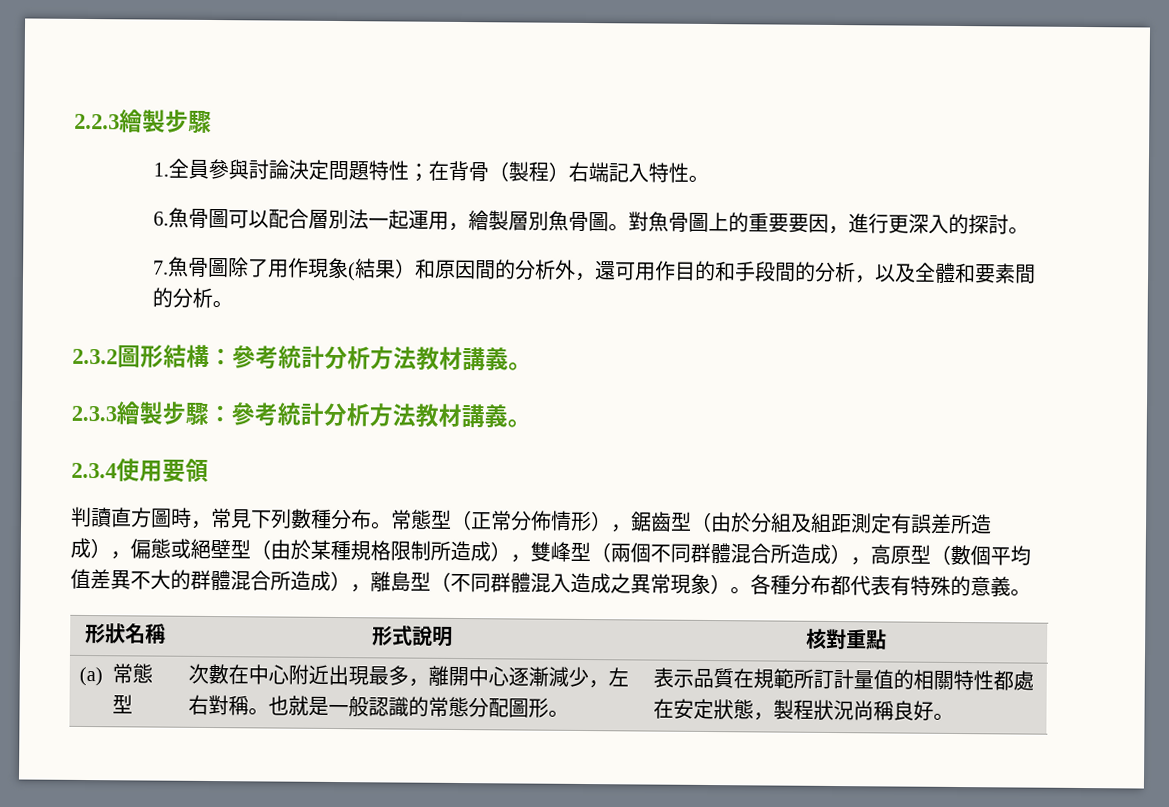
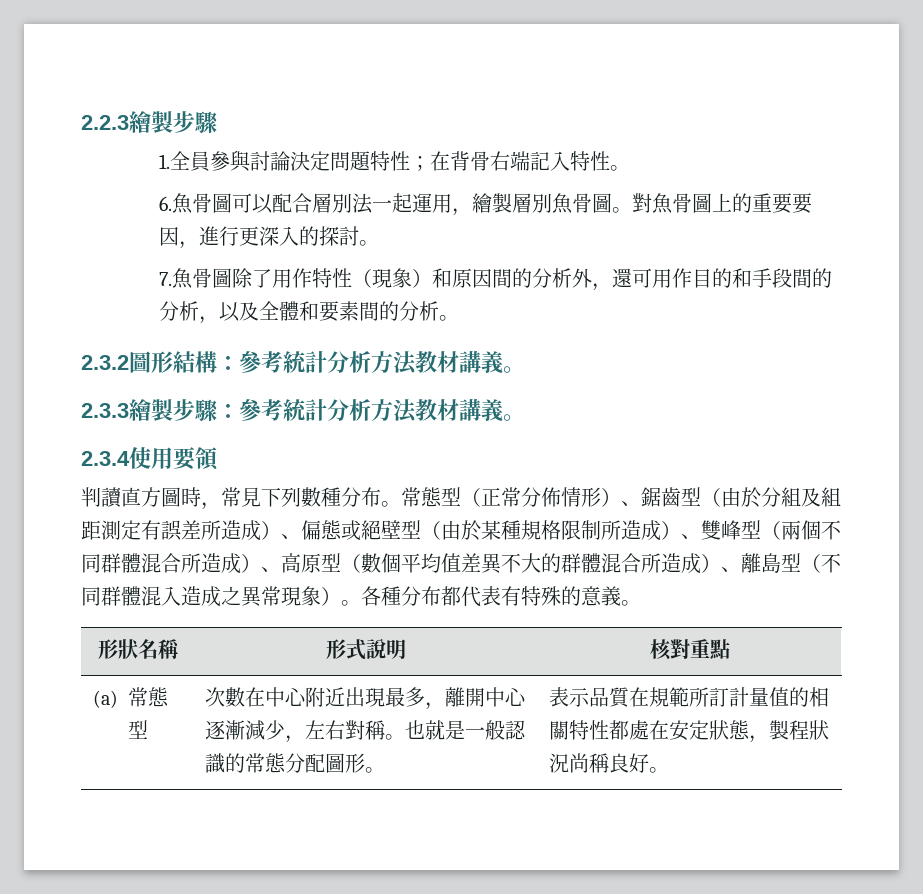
- 1.全員參與討論決定問題特性；在背骨（製程）右端記入特性。
+ 1.全員參與討論決定問題特性；在背骨右端記入特性。
- 7.魚骨圖除了用作現象(結果）和原因間的分析外，還可用作目的和手段間的分析，以及全體和要素間的分析。
+ 7.魚骨圖除了用作特性（現象）和原因間的分析外，還可用作目的和手段間的分析，以及全體和要素間的分析。
- 常態型（正常分佈情形），鋸齒型（由於分組及組距測定有誤差所造成），偏態或絕壁型（由於某種規格限制所造成），雙峰型（兩個不同群體混合所造成），高原型（數個平均值差異不大的群體混合所造成），離島型（不同群體混入造成之異常現象）。
+ 常態型（正常分佈情形）、鋸齒型（由於分組及組距測定有誤差所造成）、偏態或絕壁型（由於某種規格限制所造成）、雙峰型（兩個不同群體混合所造成）、高原型（數個平均值差異不大的群體混合所造成）、離島型（不同群體混入造成之異常現象）。

